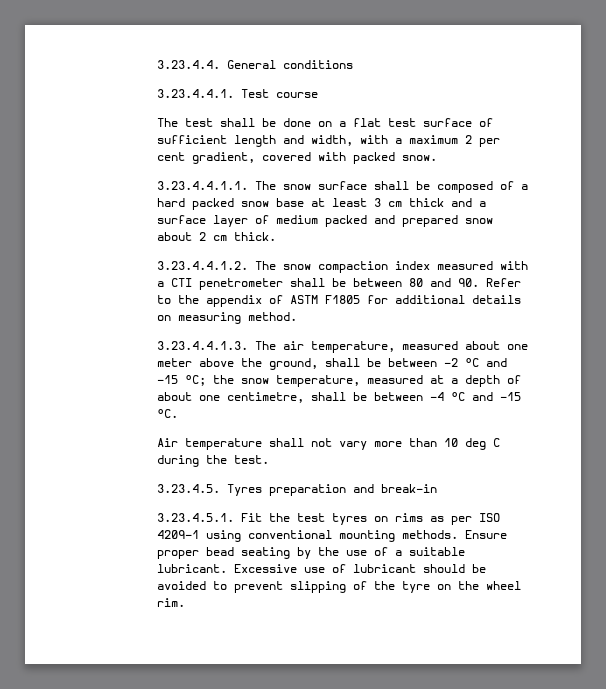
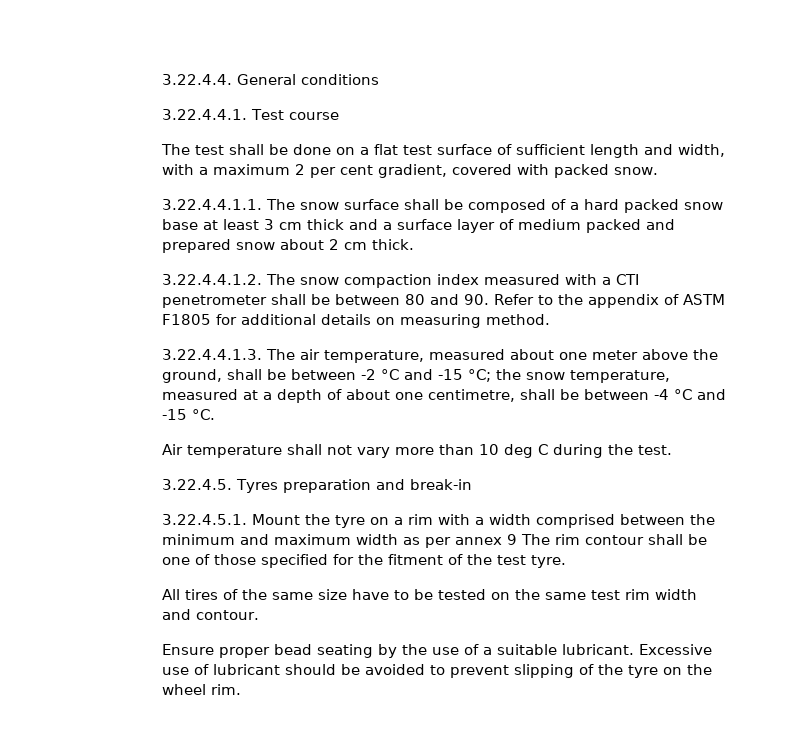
- 3.23.4.4. General conditions
+ 3.22.4.4. General conditions
- 3.23.4.4.1. Test course
+ 3.22.4.4.1. Test course
- 3.23.4.4.1.1. The snow surface shall be composed of a hard packed snow base at least 3 cm thick and a surface layer of medium packed and prepared snow about 2 cm thick.
+ 3.22.4.4.1.1. The snow surface shall be composed of a hard packed snow base at least 3 cm thick and a surface layer of medium packed and prepared snow about 2 cm thick.
- 3.23.4.4.1.2. The snow compaction index measured with a CTI penetrometer shall be between 80 and 90. Refer to the appendix of ASTM F1805 for additional details on measuring method.
+ 3.22.4.4.1.2. The snow compaction index measured with a CTI penetrometer shall be between 80 and 90. Refer to the appendix of ASTM F1805 for additional details on measuring method.
- 3.23.4.4.1.3. The air temperature, measured about one meter above the ground, shall be between -2 °C and -15 °C; the snow temperature, measured at a depth of about one centimetre, shall be between -4 °C and -15 °C.
+ 3.22.4.4.1.3. The air temperature, measured about one meter above the ground, shall be between -2 °C and -15 °C; the snow temperature, measured at a depth of about one centimetre, shall be between -4 °C and -15 °C.
- 3.23.4.5. Tyres preparation and break-in
+ 3.22.4.5. Tyres preparation and break-in
- 3.23.4.5.1. Fit the test tyres on rims as per ISO 4209-1 using conventional mounting methods. Ensure proper bead seating by the use of a suitable lubricant.
+ 3.22.4.5.1. Mount the tyre on a rim with a width comprised between the minimum and maximum width as per annex 9 The rim contour shall be one of those specified for the fitment of the test tyre.
+ All tires of the same size have to be tested on the same test rim width and contour.
+ Ensure proper bead seating by the use of a suitable lubricant.

